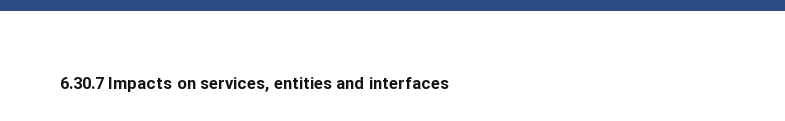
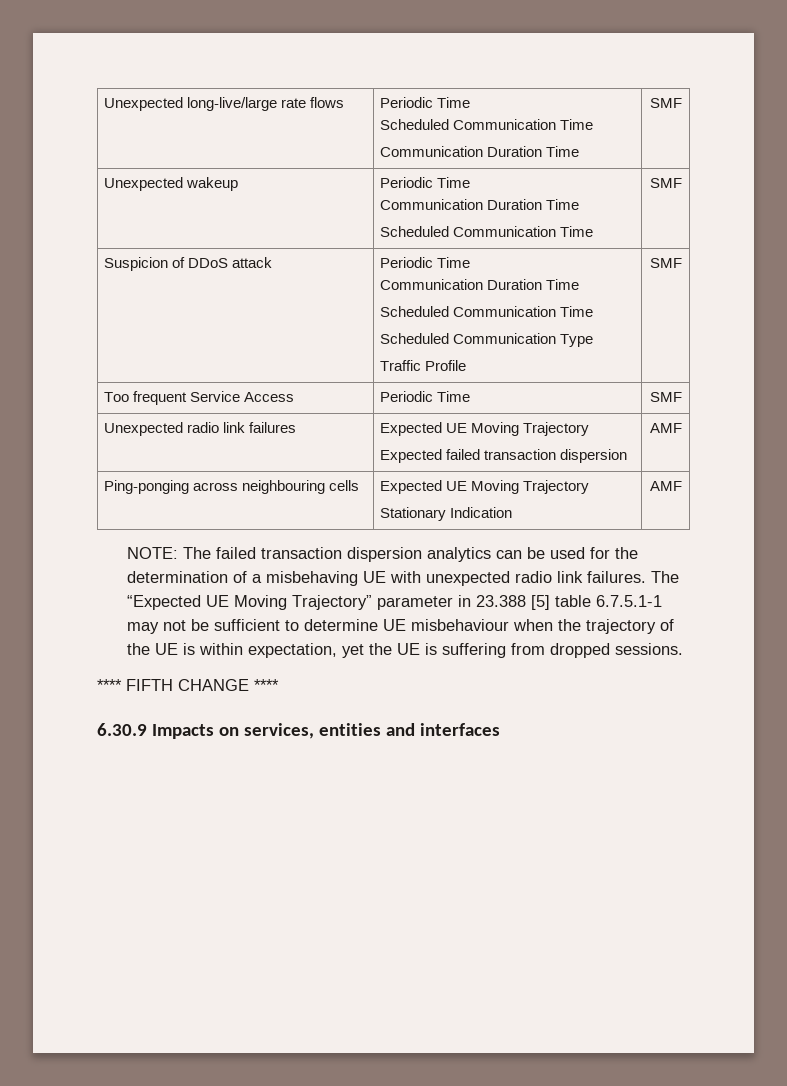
- 6.30.7 Impacts on services, entities and interfaces
+ Unexpected long-live/large rate flows | Periodic Time
+ Scheduled Communication Time
+ Communication Duration Time | SMF
+ Unexpected wakeup | Periodic Time
+ Communication Duration Time
+ Scheduled Communication Time | SMF
+ Suspicion of DDoS attack | Periodic Time
+ Communication Duration Time
+ Scheduled Communication Time
+ Scheduled Communication Type
+ Traffic Profile | SMF
+ Too frequent Service Access | Periodic Time | SMF
+ Unexpected radio link failures | Expected UE Moving Trajectory
+ Expected failed transaction dispersion | AMF
+ Ping-ponging across neighbouring cells | Expected UE Moving Trajectory
+ Stationary Indication | AMF
+ NOTE: The failed transaction dispersion analytics can be used for the determination of a misbehaving UE with unexpected radio link failures. The “Expected UE Moving Trajectory” parameter in 23.388 [5] table 6.7.5.1-1 may not be sufficient to determine UE misbehaviour when the trajectory of the UE is within expectation, yet the UE is suffering from dropped sessions.
+ **** FIFTH CHANGE ****
+ 6.30.9 Impacts on services, entities and interfaces

